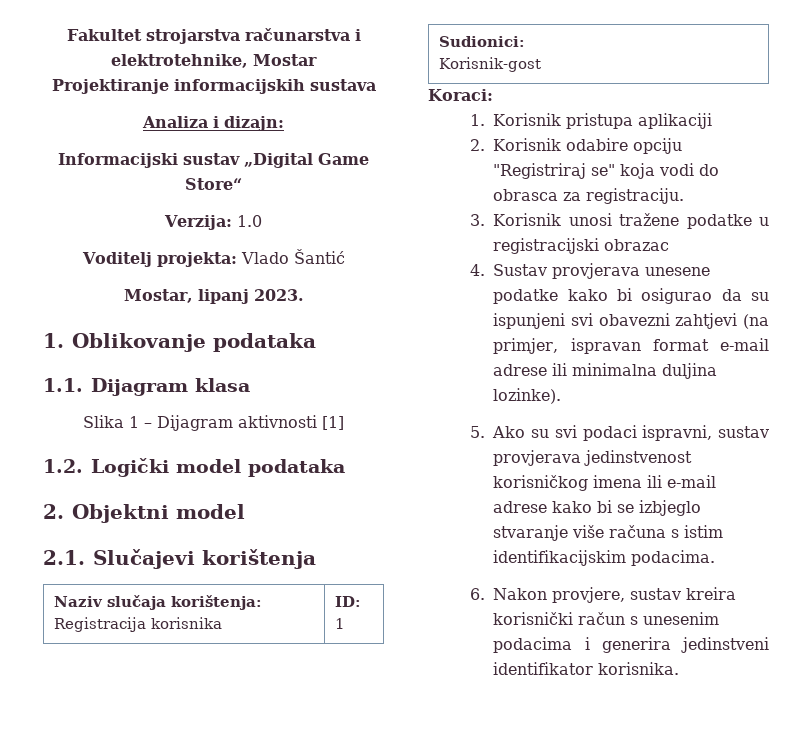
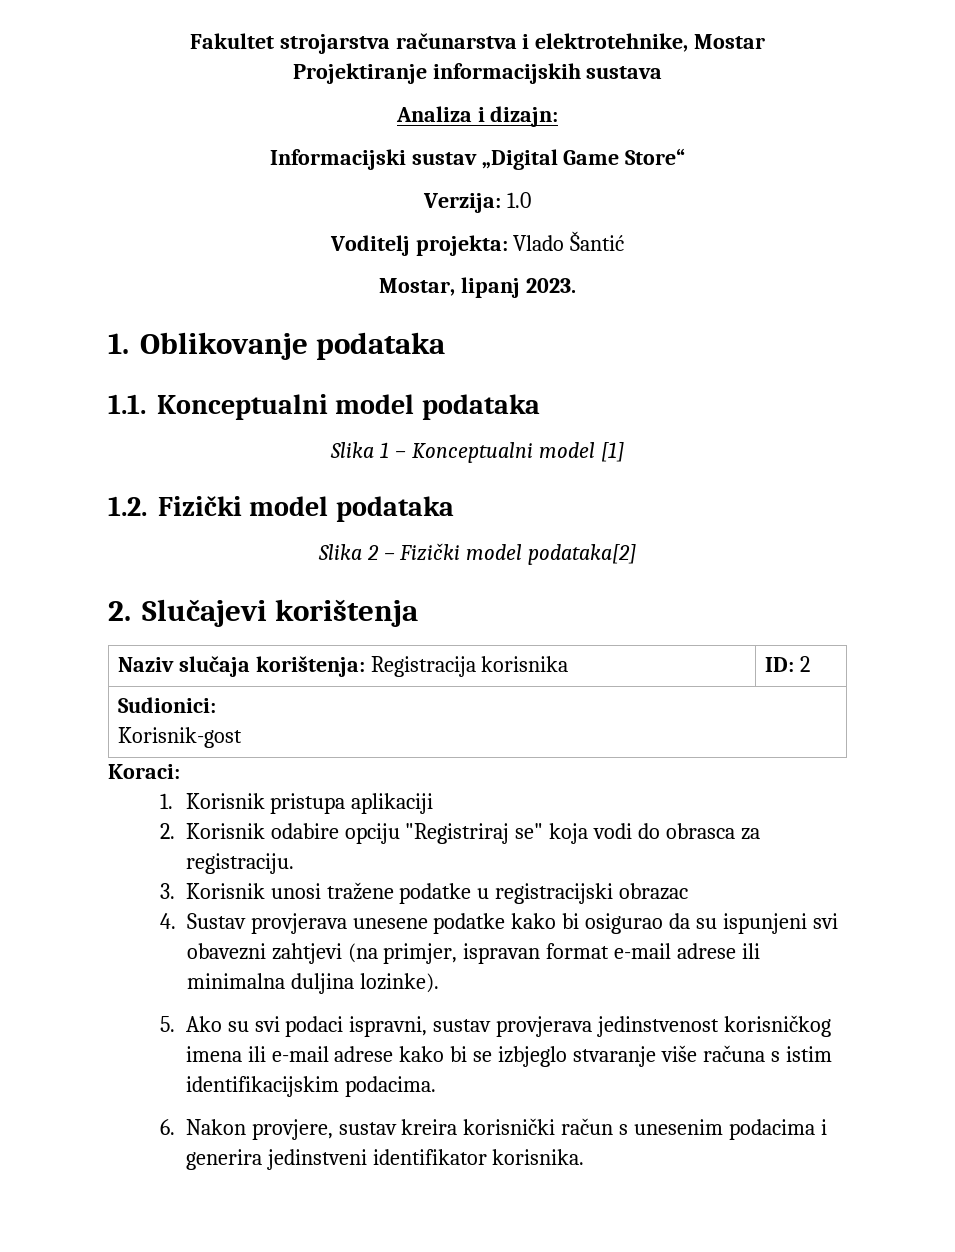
- 1.1. Dijagram klasa
+ 1.1. Konceptualni model podataka
- Slika 1 – Dijagram aktivnosti [1]
+ Slika 1 – Konceptualni model [1]
- 1.2. Logički model podataka
- 2. Objektni model
- 2.1. Slučajevi korištenja
+ 1.2. Fizički model podataka
+ Slika 2 – Fizički model podataka[2]
+ 2. Slučajevi korištenja
- Naziv slučaja korištenja: Registracija korisnika | ID: 1
+ Naziv slučaja korištenja: Registracija korisnika | ID: 2

